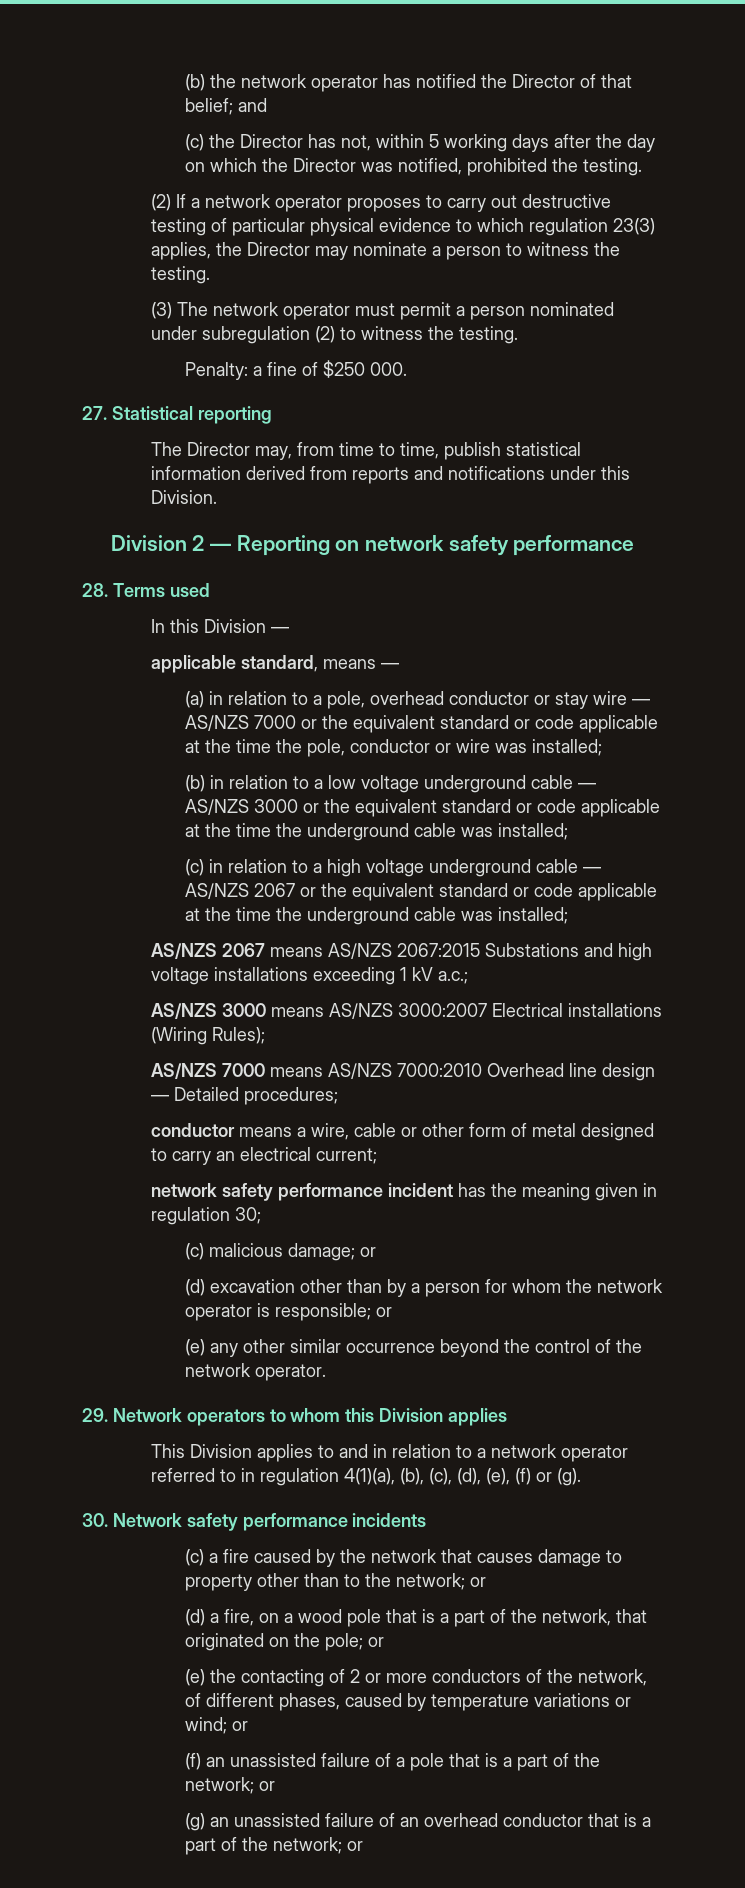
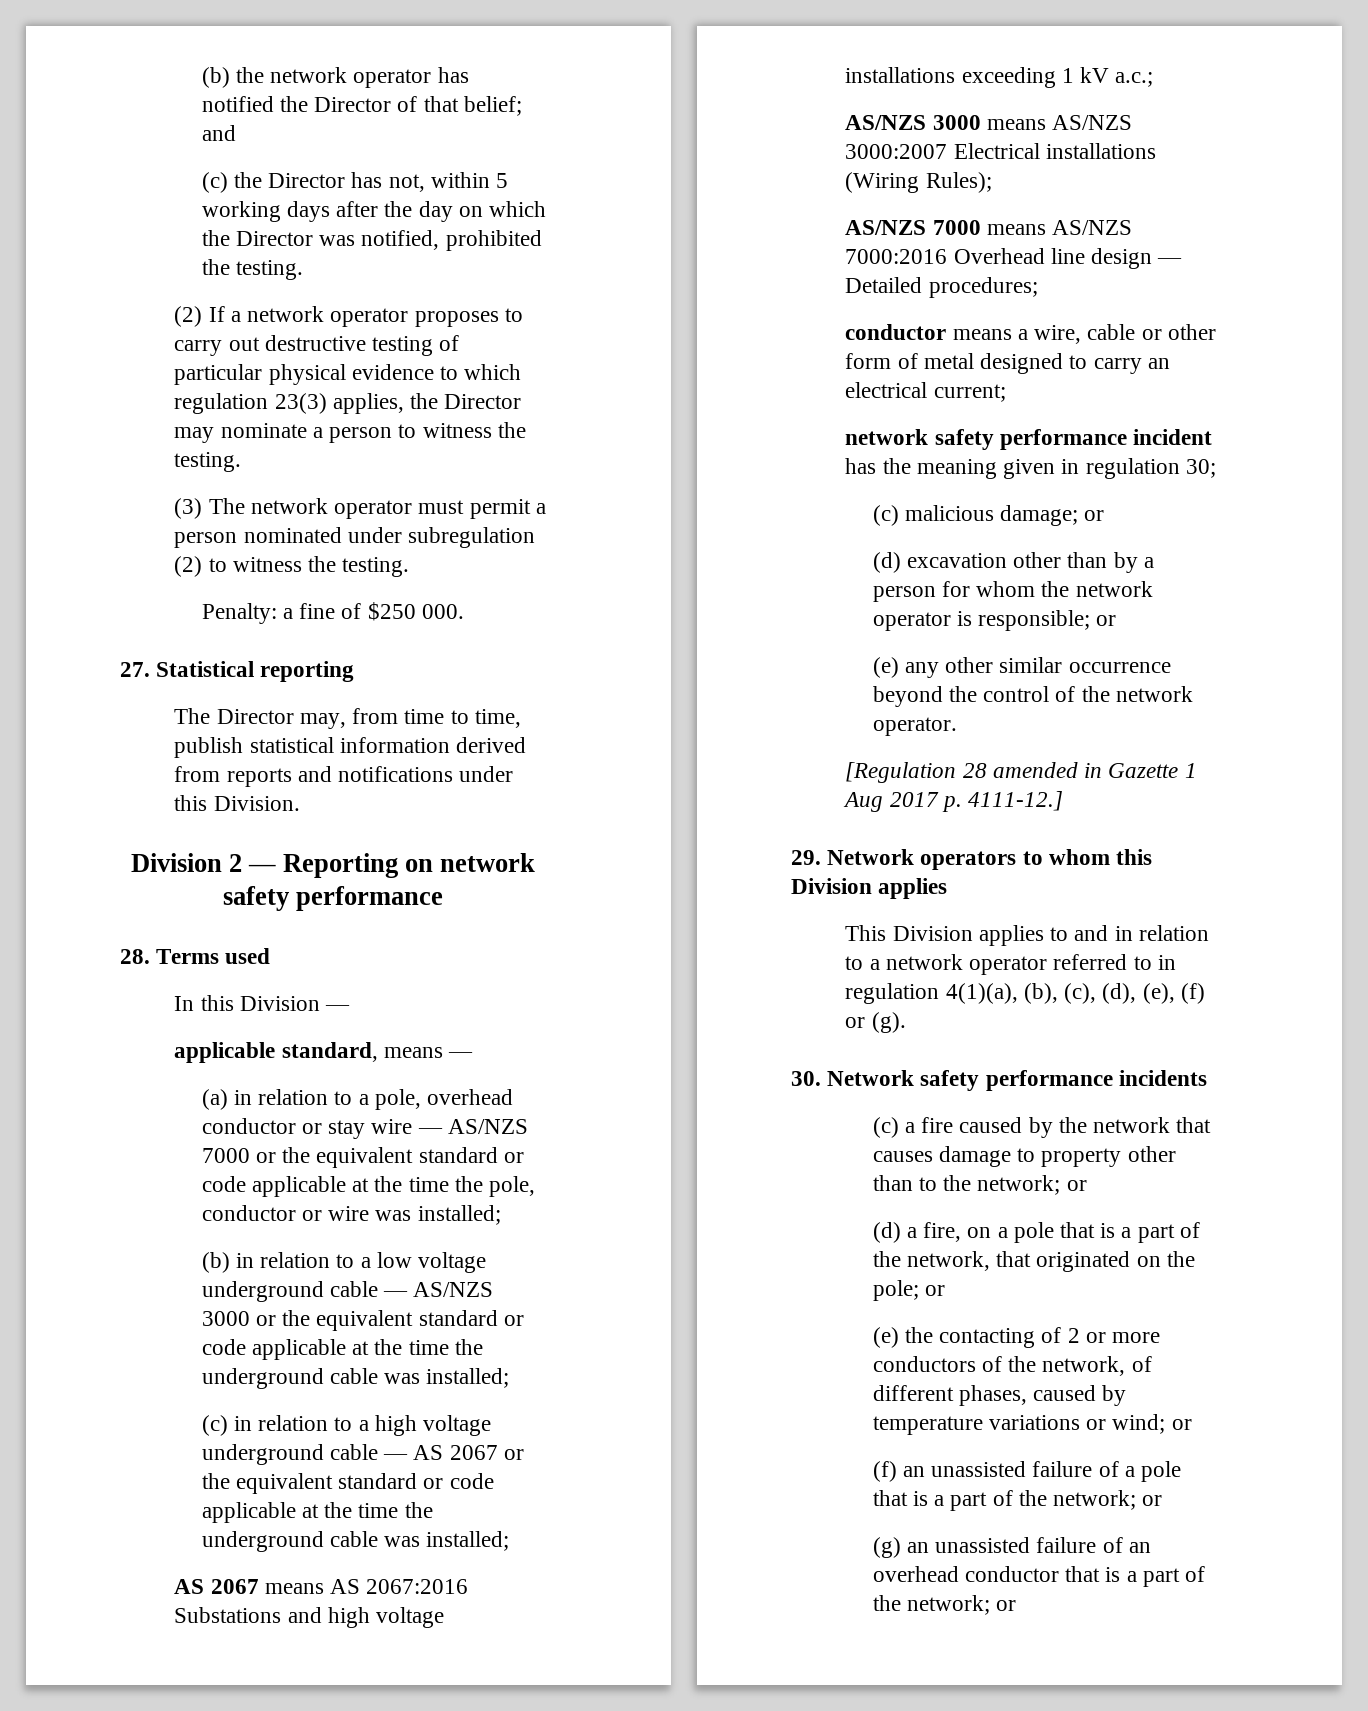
- (c) in relation to a high voltage underground cable — AS/NZS 2067 or the equivalent standard or code applicable at the time the underground cable was installed;
+ (c) in relation to a high voltage underground cable — AS 2067 or the equivalent standard or code applicable at the time the underground cable was installed;
- AS/NZS 2067 means AS/NZS 2067:2015 Substations and high voltage installations exceeding 1 kV a.c.;
+ AS 2067 means AS 2067:2016 Substations and high voltage installations exceeding 1 kV a.c.;
- AS/NZS 7000 means AS/NZS 7000:2010 Overhead line design — Detailed procedures;
+ AS/NZS 7000 means AS/NZS 7000:2016 Overhead line design — Detailed procedures;
+ [Regulation 28 amended in Gazette 1 Aug 2017 p. 4111-12.]
- (d) a fire, on a wood pole that is a part of the network, that originated on the pole; or
+ (d) a fire, on a pole that is a part of the network, that originated on the pole; or

